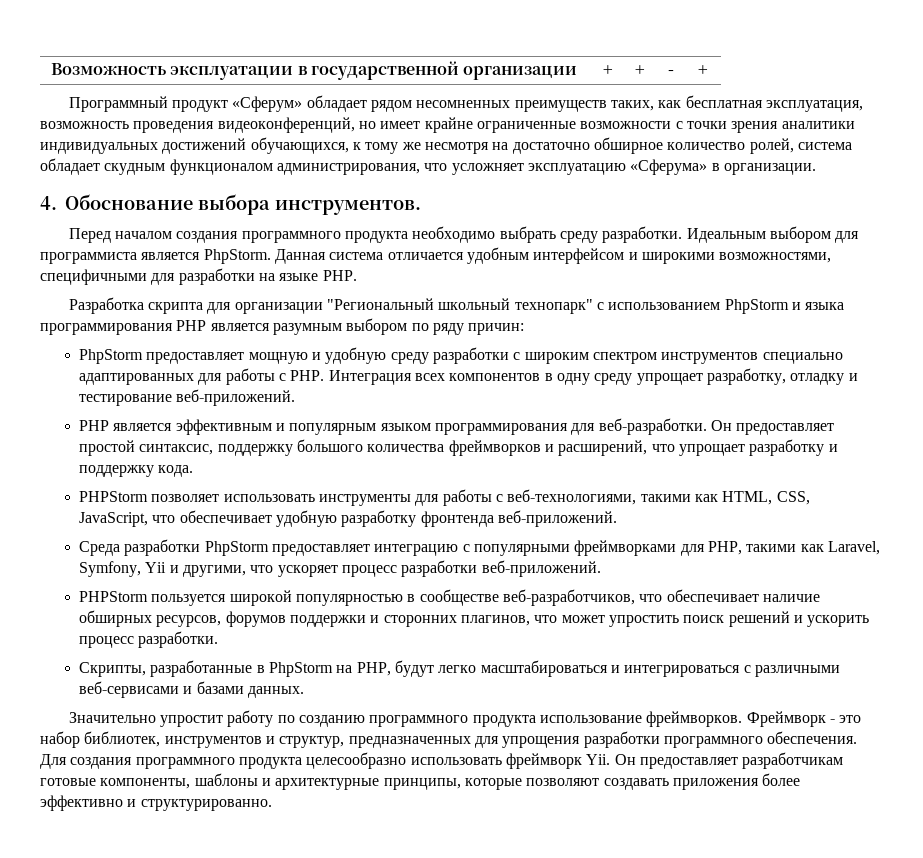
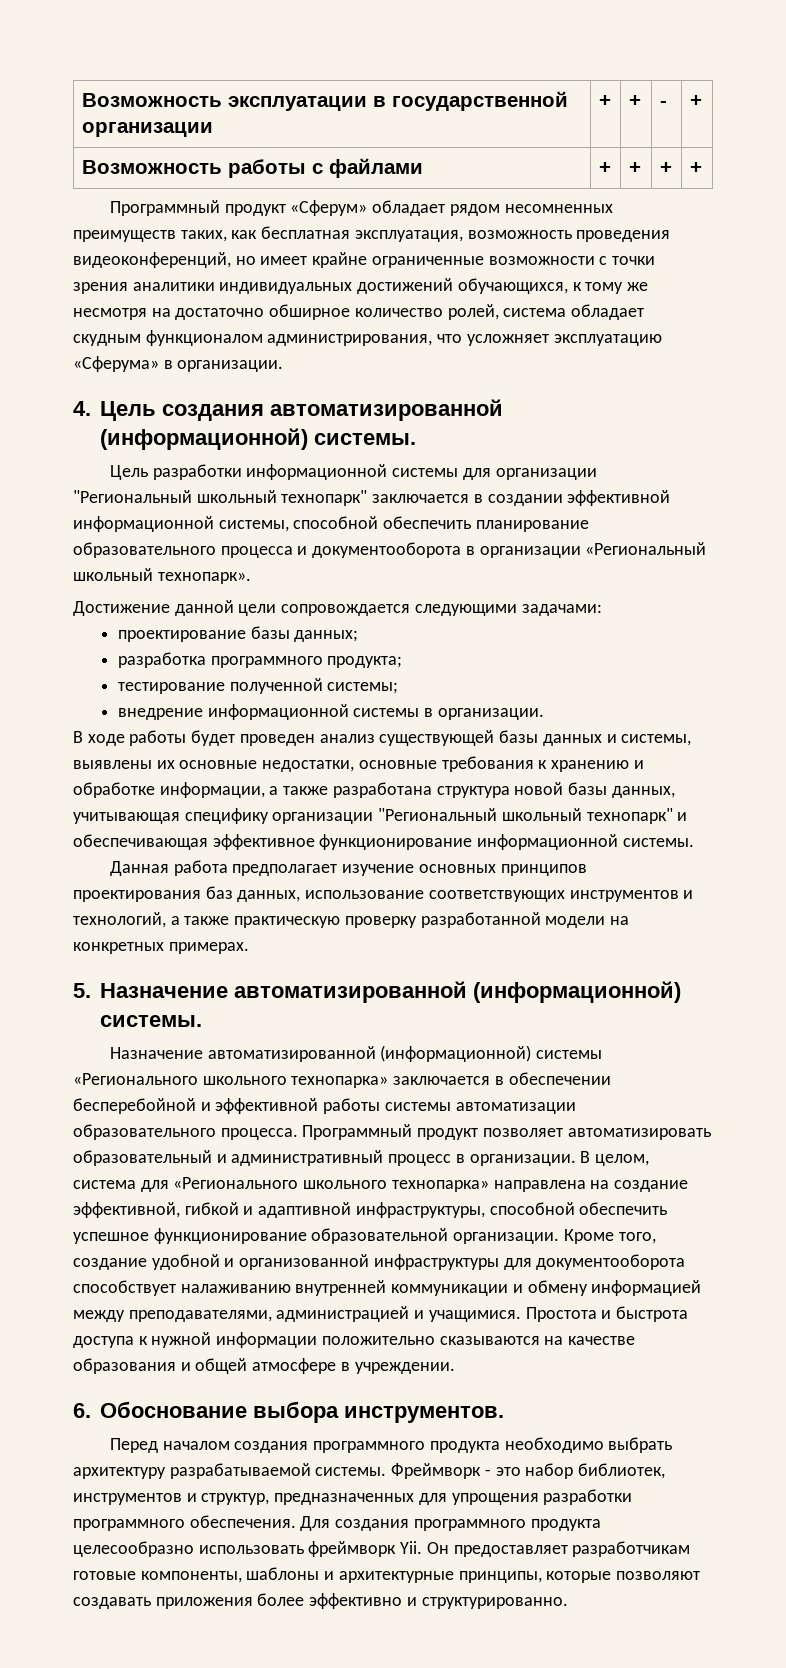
+ Возможность работы с файлами | + | + | + | +
- 4. Обоснование выбора инструментов.
+ 4. Цель создания автоматизированной (информационной) системы.
+ Цель разработки информационной системы для организации "Региональный школьный технопарк" заключается в создании эффективной информационной системы, способной обеспечить планирование образовательного процесса и документооборота в организации «Региональный школьный технопарк».
+ Достижение данной цели сопровождается следующими задачами:
+ проектирование базы данных;
+ разработка программного продукта;
+ тестирование полученной системы;
+ внедрение информационной системы в организации.
+ В ходе работы будет проведен анализ существующей базы данных и системы, выявлены их основные недостатки, основные требования к хранению и обработке информации, а также разработана структура новой базы данных, учитывающая специфику организации "Региональный школьный технопарк" и обеспечивающая эффективное функционирование информационной системы.
+ Данная работа предполагает изучение основных принципов проектирования баз данных, использование соответствующих инструментов и технологий, а также практическую проверку разработанной модели на конкретных примерах.
+ 5. Назначение автоматизированной (информационной) системы.
+ Назначение автоматизированной (информационной) системы «Регионального школьного технопарка» заключается в обеспечении бесперебойной и эффективной работы системы автоматизации образовательного процесса. Программный продукт позволяет автоматизировать образовательный и административный процесс в организации. В целом, система для «Регионального школьного технопарка» направлена на создание эффективной, гибкой и адаптивной инфраструктуры, способной обеспечить успешное функционирование образовательной организации. Кроме того, создание удобной и организованной инфраструктуры для документооборота способствует налаживанию внутренней коммуникации и обмену информацией между преподавателями, администрацией и учащимися. Простота и быстрота доступа к нужной информации положительно сказываются на качестве образования и общей атмосфере в учреждении.
+ 6. Обоснование выбора инструментов.
- Перед началом создания программного продукта необходимо выбрать среду разработки. Идеальным выбором для программиста является PhpStorm. Данная система отличается удобным интерфейсом и широкими возможностями, специфичными для разработки на языке PHP.
- Разработка скрипта для организации "Региональный школьный технопарк" с использованием PhpStorm и языка программирования PHP является разумным выбором по ряду причин:
- PhpStorm предоставляет мощную и удобную среду разработки с широким спектром инструментов специально адаптированных для работы с PHP. Интеграция всех компонентов в одну среду упрощает разработку, отладку и тестирование веб-приложений.
- PHP является эффективным и популярным языком программирования для веб-разработки. Он предоставляет простой синтаксис, поддержку большого количества фреймворков и расширений, что упрощает разработку и поддержку кода.
- PHPStorm позволяет использовать инструменты для работы с веб-технологиями, такими как HTML, CSS, JavaScript, что обеспечивает удобную разработку фронтенда веб-приложений.
- Среда разработки PhpStorm предоставляет интеграцию с популярными фреймворками для PHP, такими как Laravel, Symfony, Yii и другими, что ускоряет процесс разработки веб-приложений.
- PHPStorm пользуется широкой популярностью в сообществе веб-разработчиков, что обеспечивает наличие обширных ресурсов, форумов поддержки и сторонних плагинов, что может упростить поиск решений и ускорить процесс разработки.
- Скрипты, разработанные в PhpStorm на PHP, будут легко масштабироваться и интегрироваться с различными веб-сервисами и базами данных.
- Значительно упростит работу по созданию программного продукта использование фреймворков.
+ Перед началом создания программного продукта необходимо выбрать архитектуру разрабатываемой системы.

